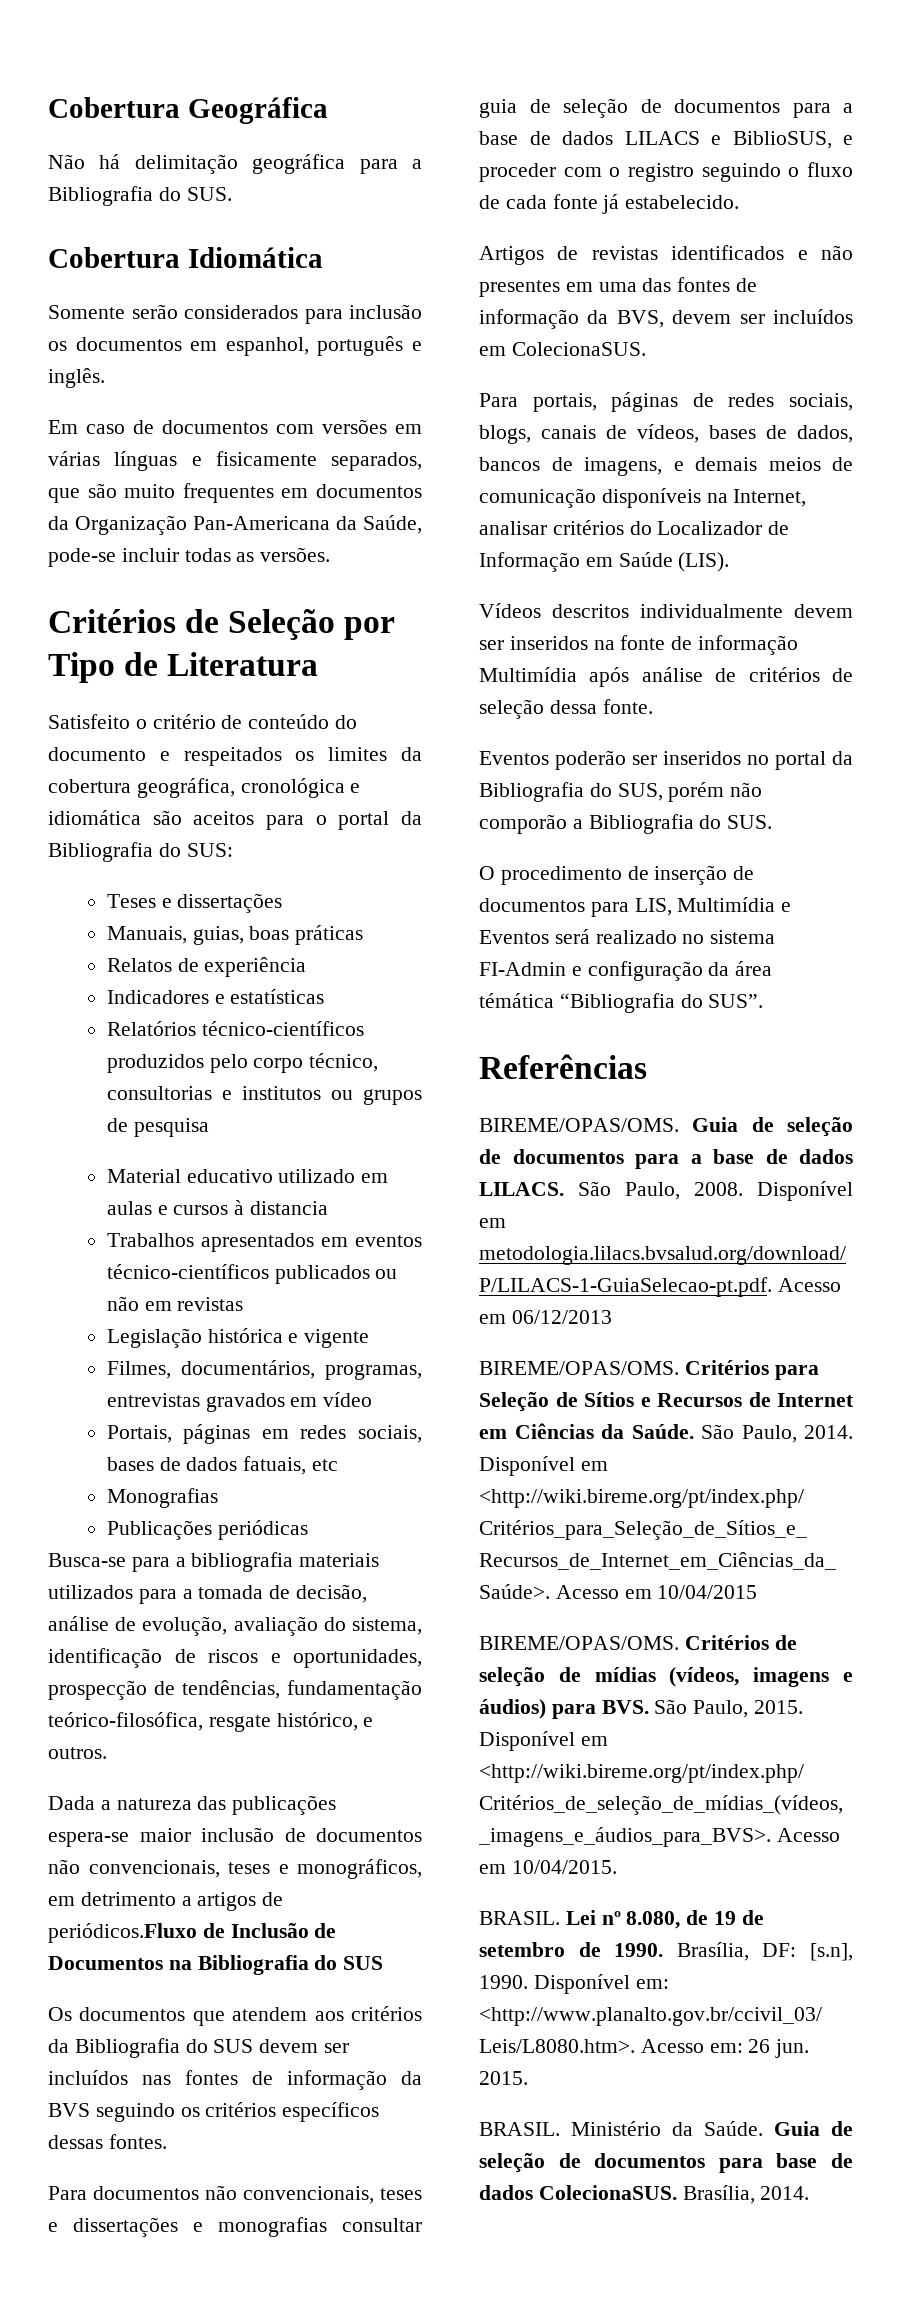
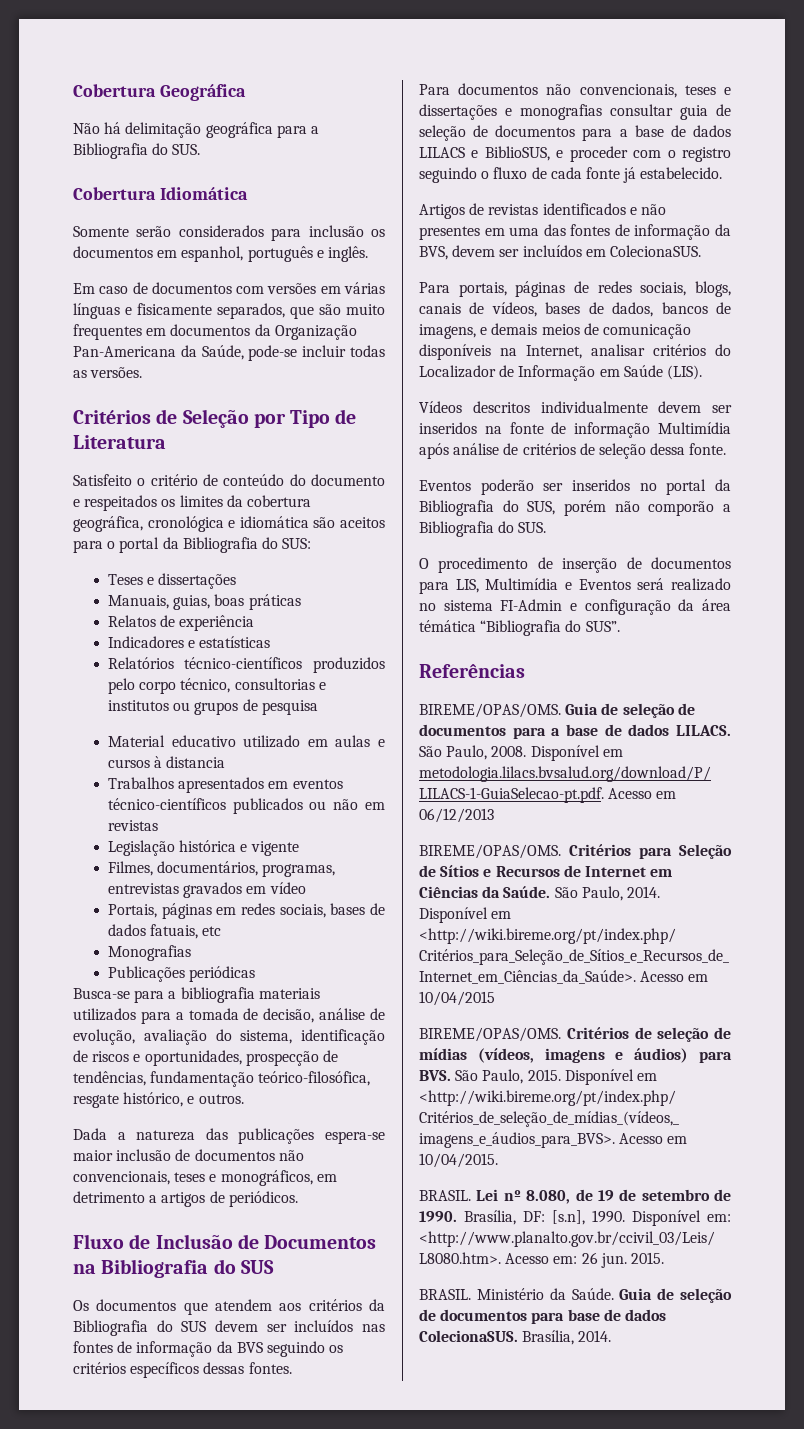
- Dada a natureza das publicações espera-se maior inclusão de documentos não convencionais, teses e monográficos, em detrimento a artigos de periódicos.Fluxo de Inclusão de Documentos na Bibliografia do SUS
+ Dada a natureza das publicações espera-se maior inclusão de documentos não convencionais, teses e monográficos, em detrimento a artigos de periódicos.
+ Fluxo de Inclusão de Documentos na Bibliografia do SUS

